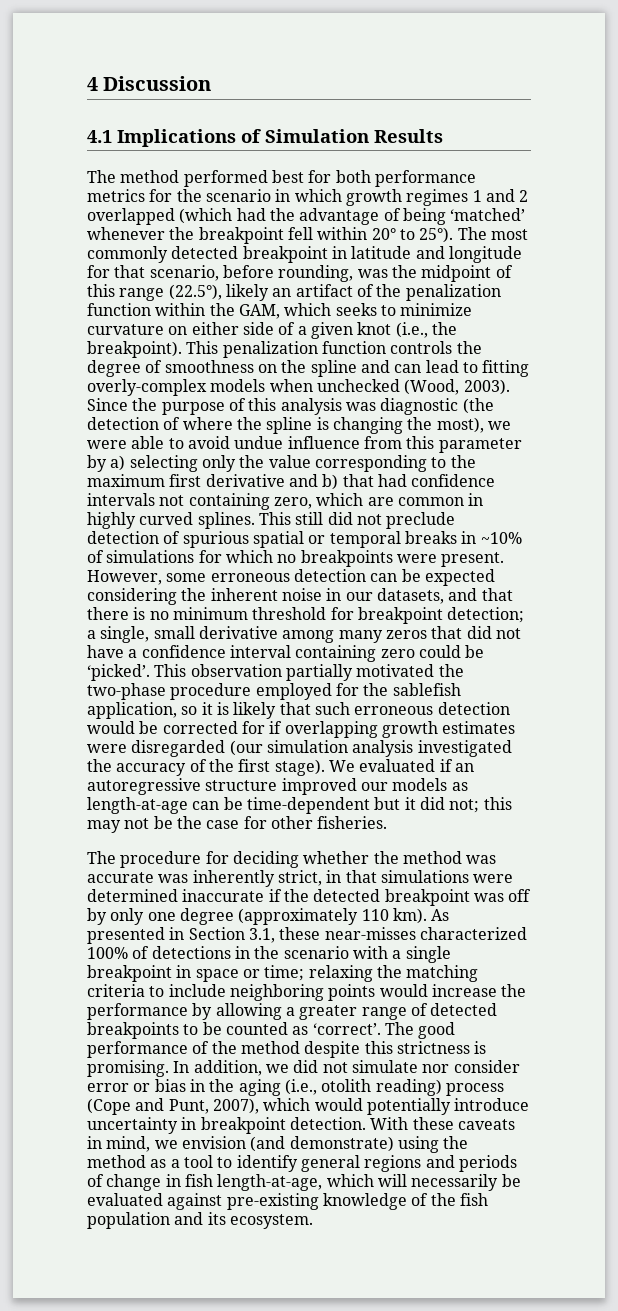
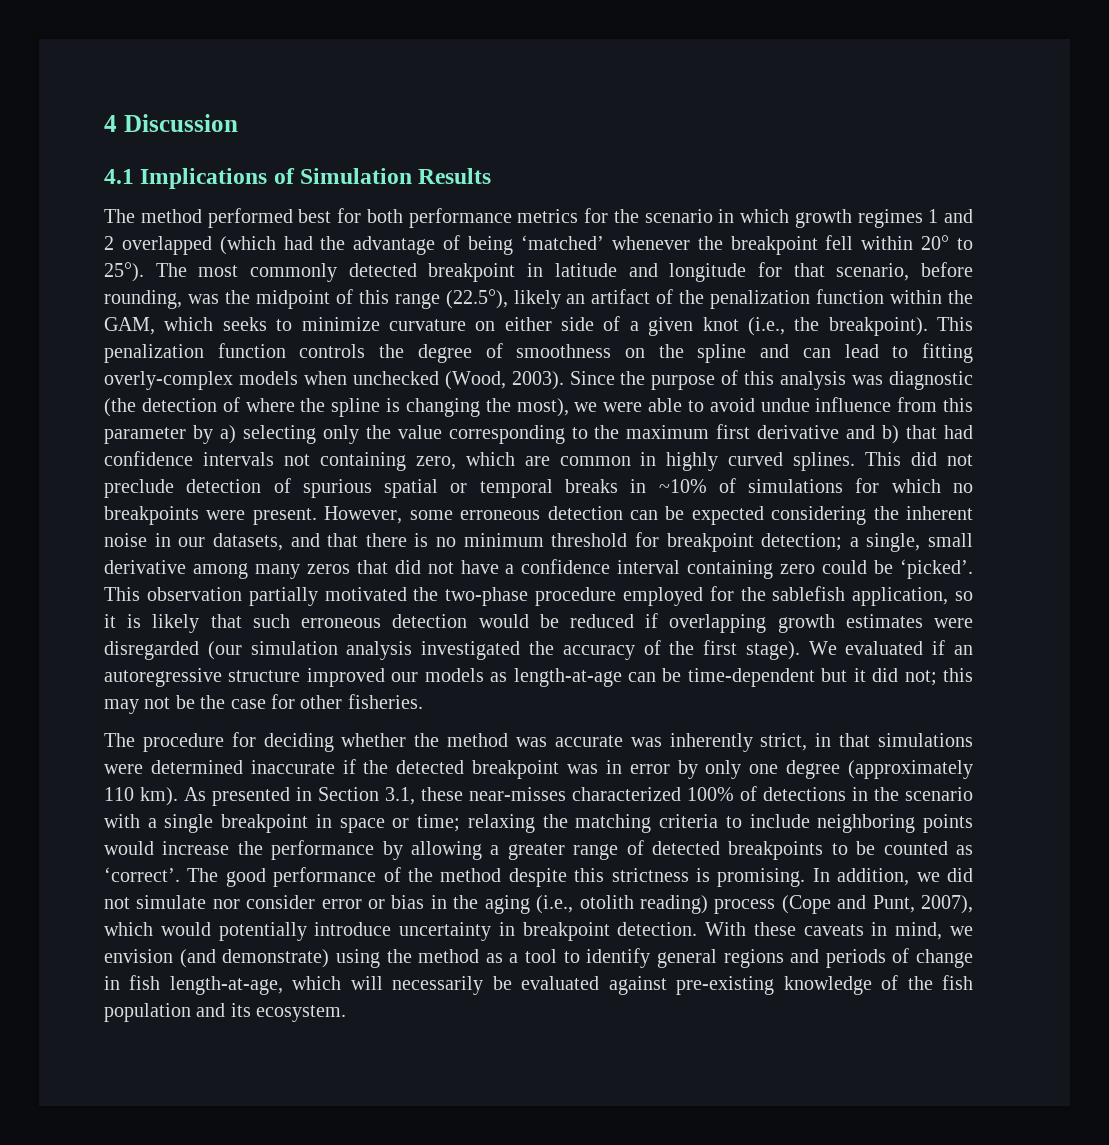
- This still did not preclude detection of spurious spatial or temporal breaks in ~10% of simulations for which no breakpoints were present.
+ This did not preclude detection of spurious spatial or temporal breaks in ~10% of simulations for which no breakpoints were present.
- This observation partially motivated the two-phase procedure employed for the sablefish application, so it is likely that such erroneous detection would be corrected for if overlapping growth estimates were disregarded (our simulation analysis investigated the accuracy of the first stage).
+ This observation partially motivated the two-phase procedure employed for the sablefish application, so it is likely that such erroneous detection would be reduced if overlapping growth estimates were disregarded (our simulation analysis investigated the accuracy of the first stage).
- The procedure for deciding whether the method was accurate was inherently strict, in that simulations were determined inaccurate if the detected breakpoint was off by only one degree (approximately 110 km).
+ The procedure for deciding whether the method was accurate was inherently strict, in that simulations were determined inaccurate if the detected breakpoint was in error by only one degree (approximately 110 km).

